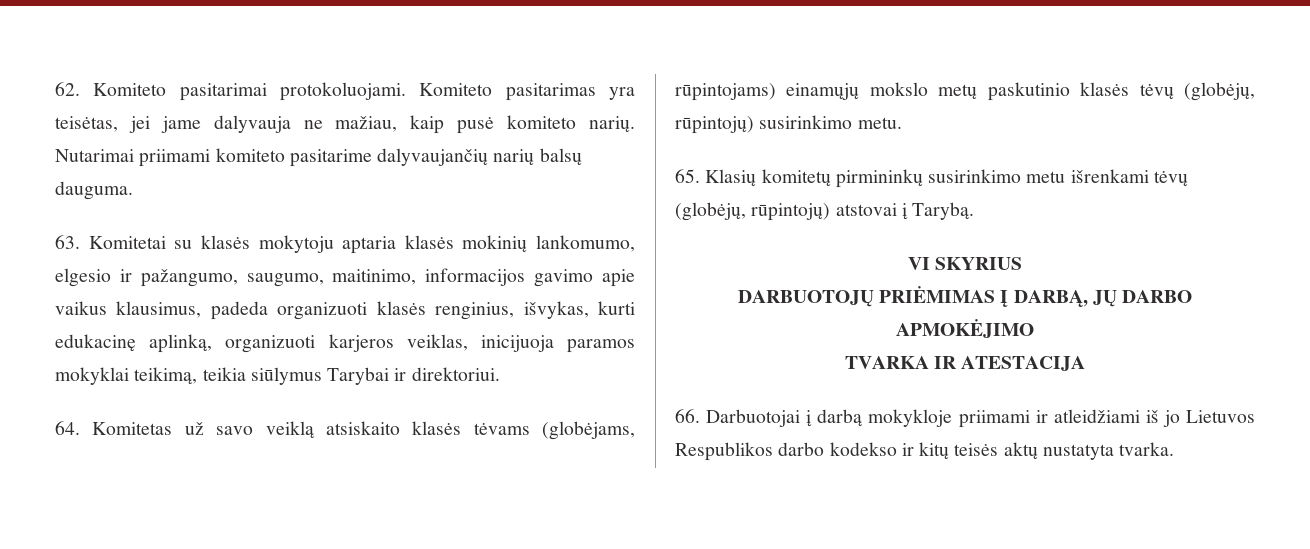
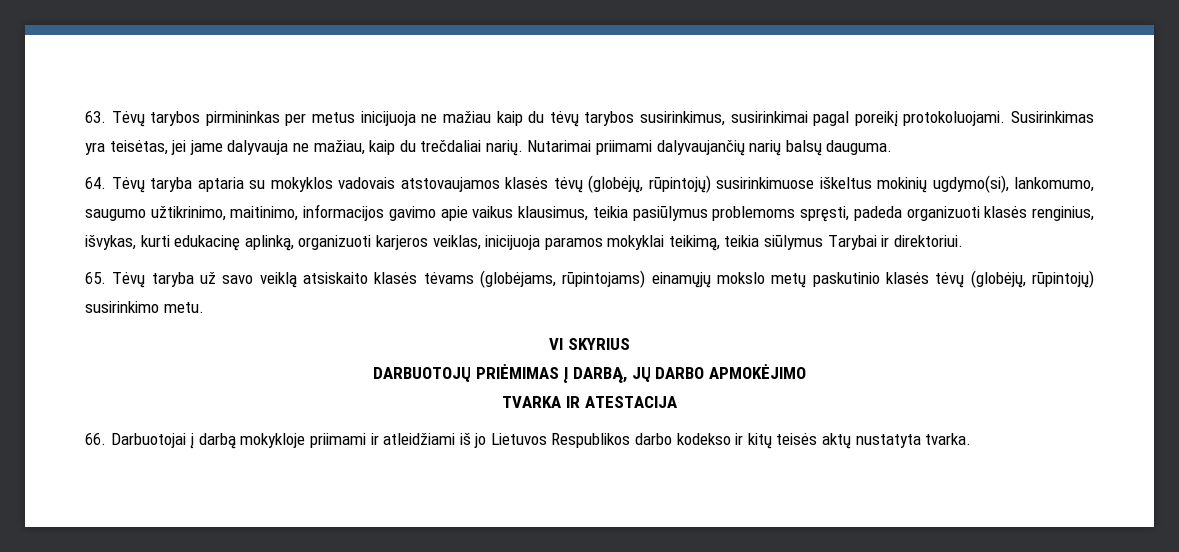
- 62. Komiteto pasitarimai protokoluojami. Komiteto pasitarimas yra teisėtas, jei jame dalyvauja ne mažiau, kaip pusė komiteto narių.
+ 63. Tėvų tarybos pirmininkas per metus inicijuoja ne mažiau kaip du tėvų tarybos susirinkimus, susirinkimai pagal poreikį protokoluojami. Susirinkimas yra teisėtas, jei jame dalyvauja ne mažiau, kaip du trečdaliai narių.
- Nutarimai priimami komiteto pasitarime dalyvaujančių narių balsų dauguma.
+ Nutarimai priimami dalyvaujančių narių balsų dauguma.
- 63. Komitetai su klasės mokytoju aptaria klasės mokinių lankomumo, elgesio ir pažangumo, saugumo, maitinimo, informacijos gavimo apie vaikus klausimus, padeda organizuoti klasės renginius, išvykas, kurti edukacinę aplinką, organizuoti karjeros veiklas, inicijuoja paramos mokyklai teikimą, teikia siūlymus Tarybai ir direktoriui.
+ 64. Tėvų taryba aptaria su mokyklos vadovais atstovaujamos klasės tėvų (globėjų, rūpintojų) susirinkimuose iškeltus mokinių ugdymo(si), lankomumo, saugumo užtikrinimo, maitinimo, informacijos gavimo apie vaikus klausimus, teikia pasiūlymus problemoms spręsti, padeda organizuoti klasės renginius, išvykas, kurti edukacinę aplinką, organizuoti karjeros veiklas, inicijuoja paramos mokyklai teikimą, teikia siūlymus Tarybai ir direktoriui.
- 64. Komitetas už savo veiklą atsiskaito klasės tėvams (globėjams, rūpintojams) einamųjų mokslo metų paskutinio klasės tėvų (globėjų, rūpintojų) susirinkimo metu.
+ 65. Tėvų taryba už savo veiklą atsiskaito klasės tėvams (globėjams, rūpintojams) einamųjų mokslo metų paskutinio klasės tėvų (globėjų, rūpintojų) susirinkimo metu.
- 65. Klasių komitetų pirmininkų susirinkimo metu išrenkami tėvų (globėjų, rūpintojų) atstovai į Tarybą.

